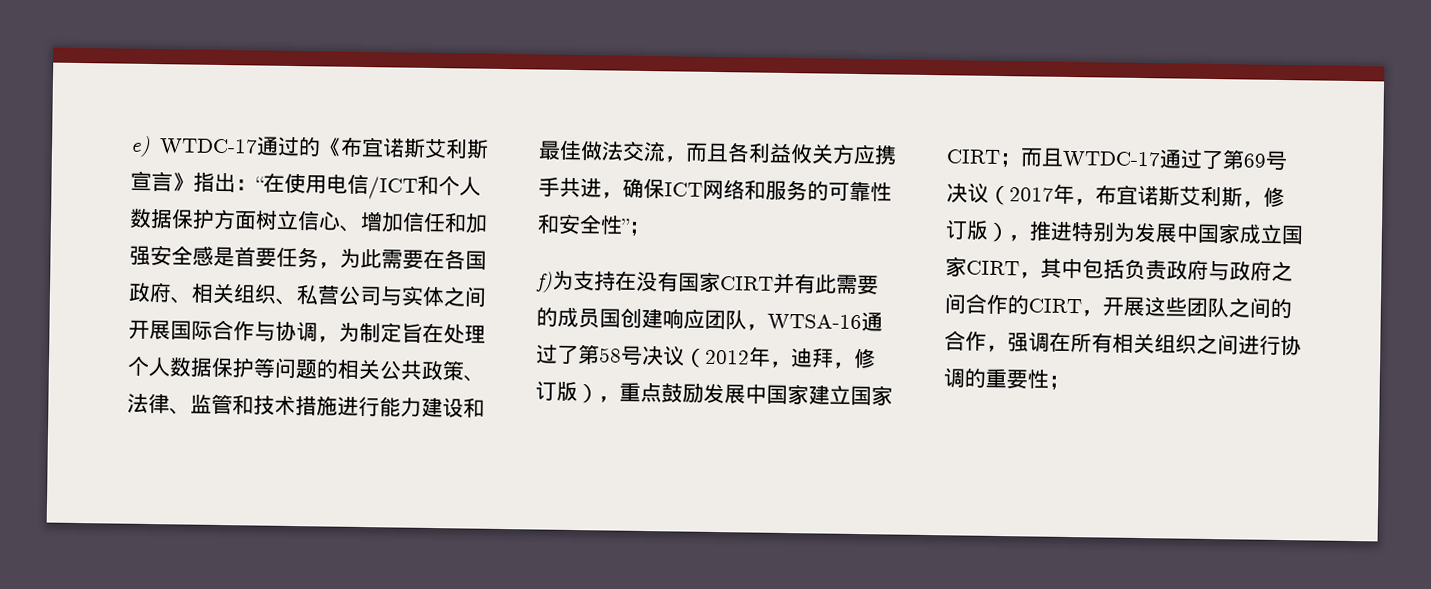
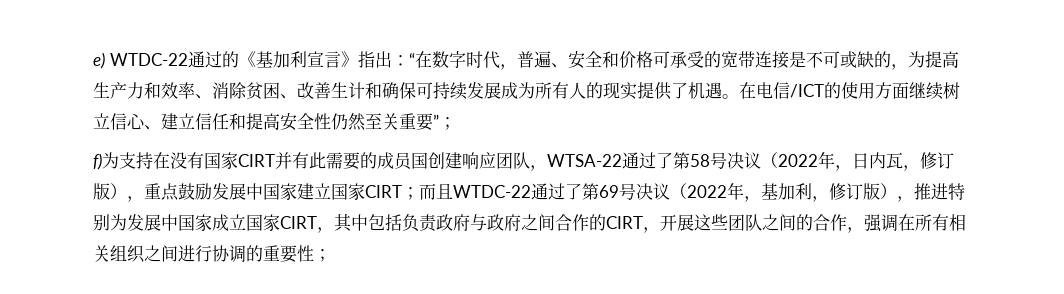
- e) WTDC-17通过的《布宜诺斯艾利斯宣言》指出：“在使用电信/ICT和个人数据保护方面树立信心、增加信任和加强安全感是首要任务，为此需要在各国政府、相关组织、私营公司与实体之间开展国际合作与协调，为制定旨在处理个人数据保护等问题的相关公共政策、法律、监管和技术措施进行能力建设和最佳做法交流，而且各利益攸关方应携手共进，确保ICT网络和服务的可靠性和安全性”；
+ e) WTDC-22通过的《基加利宣言》指出：“在数字时代，普遍、安全和价格可承受的宽带连接是不可或缺的，为提高生产力和效率、消除贫困、改善生计和确保可持续发展成为所有人的现实提供了机遇。在电信/ICT的使用方面继续树立信心、建立信任和提高安全性仍然至关重要”；
- f)为支持在没有国家CIRT并有此需要的成员国创建响应团队，WTSA-16通过了第58号决议（2012年，迪拜，修订版），重点鼓励发展中国家建立国家CIRT；
+ f)为支持在没有国家CIRT并有此需要的成员国创建响应团队，WTSA-22通过了第58号决议（2022年，日内瓦，修订版），重点鼓励发展中国家建立国家CIRT；
- 而且WTDC-17通过了第69号决议（2017年，布宜诺斯艾利斯，修订版），推进特别为发展中国家成立国家CIRT，其中包括负责政府与政府之间合作的CIRT，开展这些团队之间的合作，强调在所有相关组织之间进行协调的重要性；
+ 而且WTDC-22通过了第69号决议（2022年，基加利，修订版），推进特别为发展中国家成立国家CIRT，其中包括负责政府与政府之间合作的CIRT，开展这些团队之间的合作，强调在所有相关组织之间进行协调的重要性；

